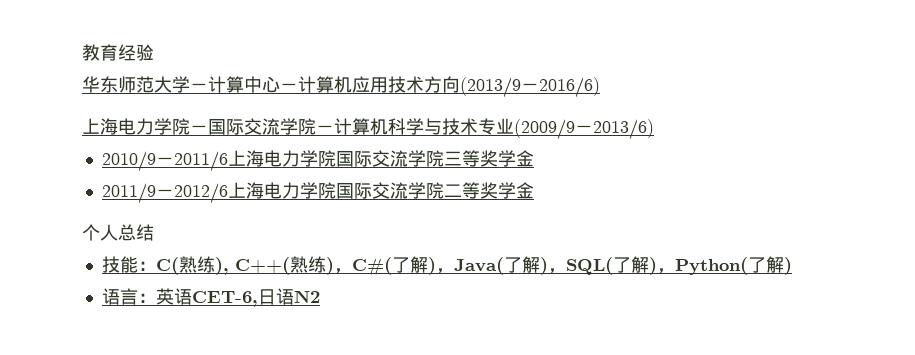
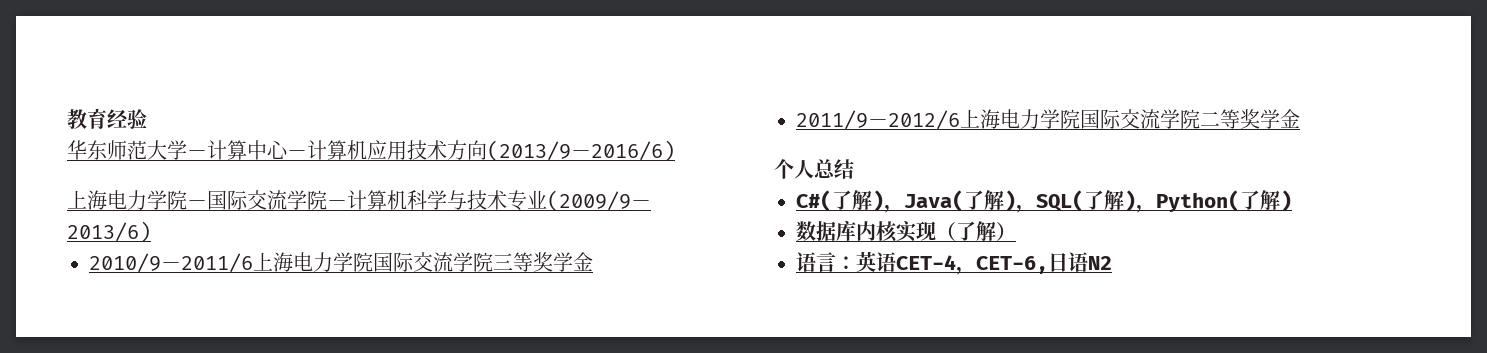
- 技能：C(熟练), C++(熟练)，C#(了解)，Java(了解)，SQL(了解)，Python(了解)
+ C#(了解)，Java(了解)，SQL(了解)，Python(了解)
+ 数据库内核实现（了解）
- 语言：英语CET-6,日语N2
+ 语言：英语CET-4，CET-6,日语N2

